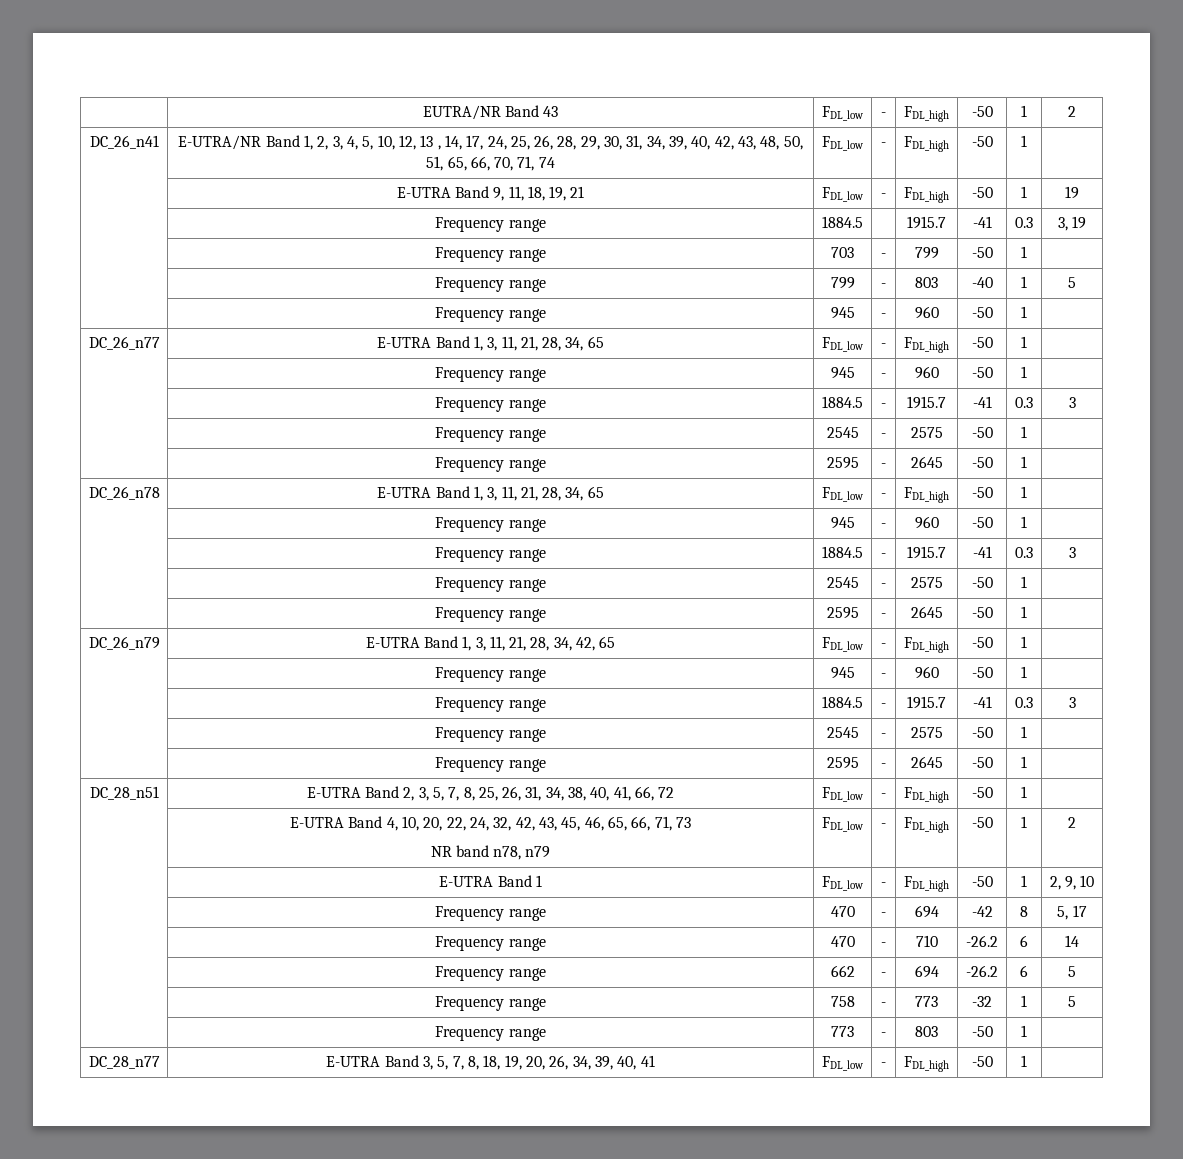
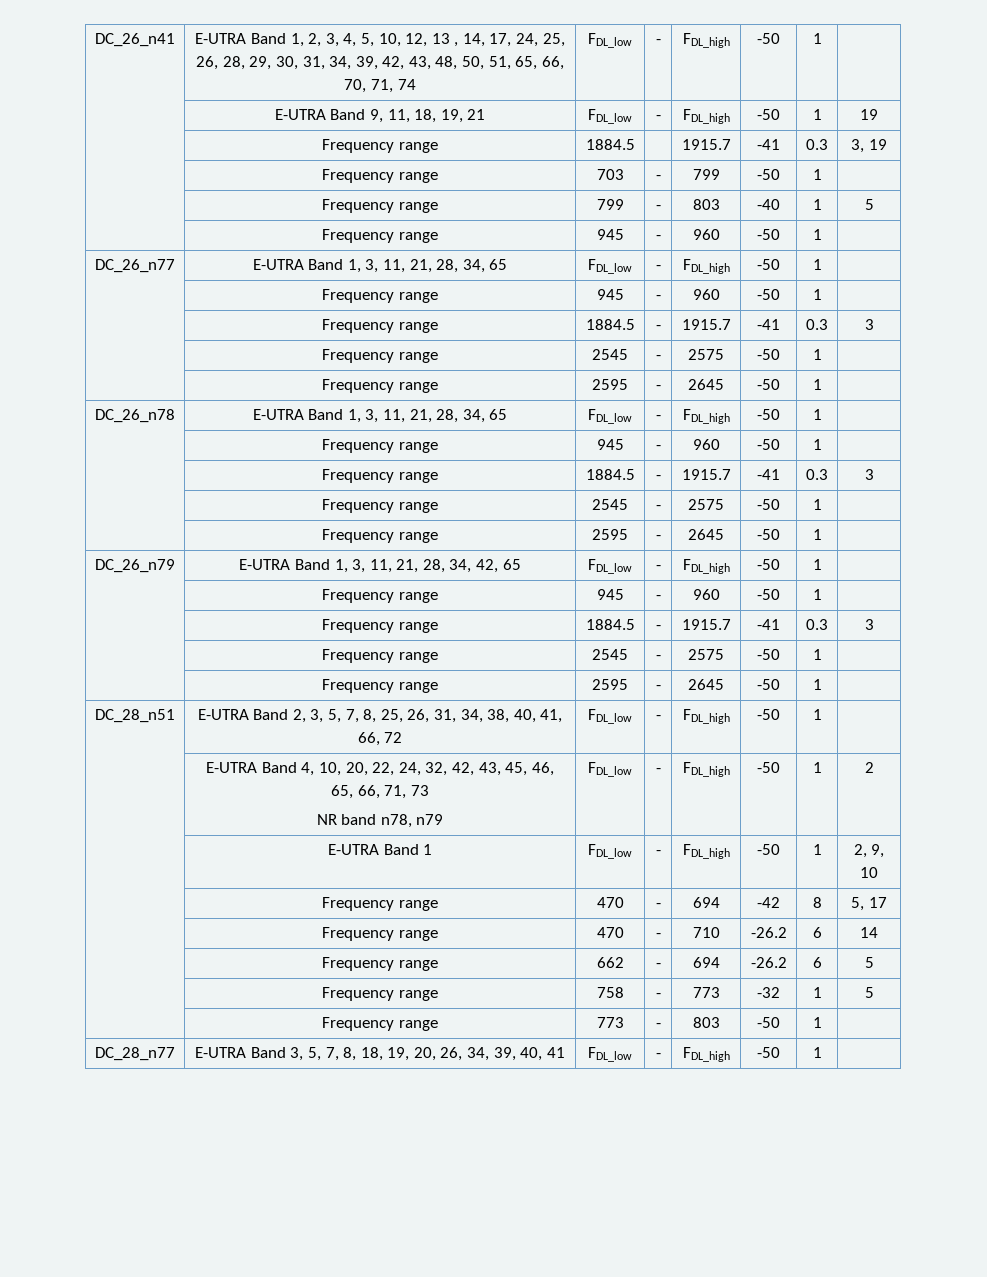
- | EUTRA/NR Band 43 | FDL_low | - | FDL_high | -50 | 1 | 2
- DC_26_n41 | E-UTRA/NR Band 1, 2, 3, 4, 5, 10, 12, 13 , 14, 17, 24, 25, 26, 28, 29, 30, 31, 34, 39, 40, 42, 43, 48, 50, 51, 65, 66, 70, 71, 74 | FDL_low | - | FDL_high | -50 | 1 |
+ DC_26_n41 | E-UTRA Band 1, 2, 3, 4, 5, 10, 12, 13 , 14, 17, 24, 25, 26, 28, 29, 30, 31, 34, 39, 42, 43, 48, 50, 51, 65, 66, 70, 71, 74 | FDL_low | - | FDL_high | -50 | 1 |

